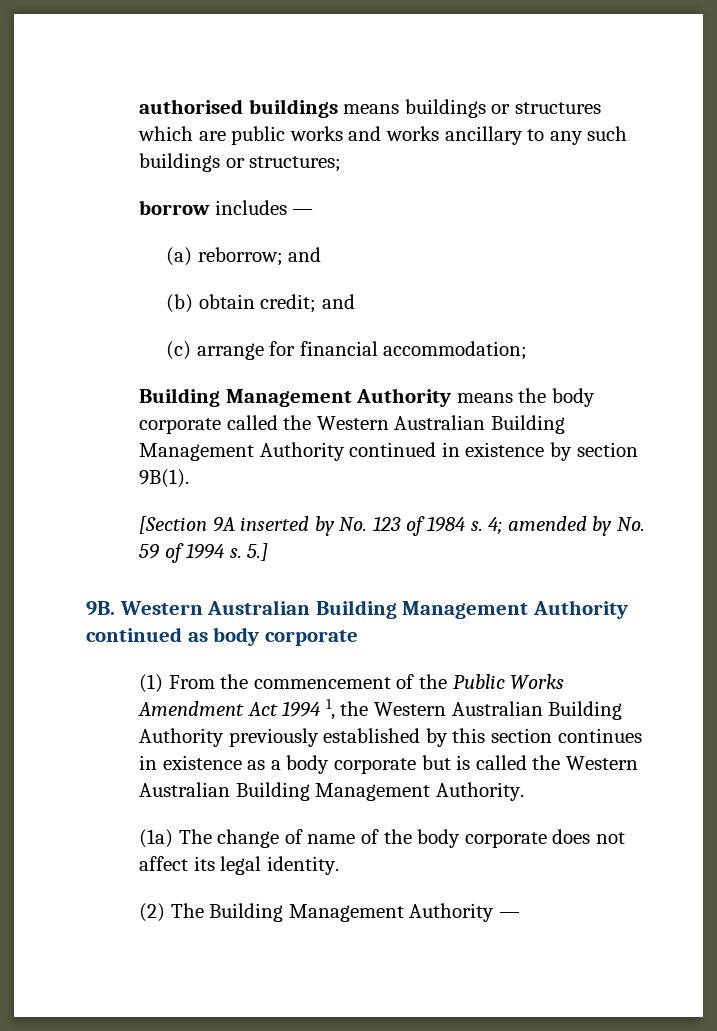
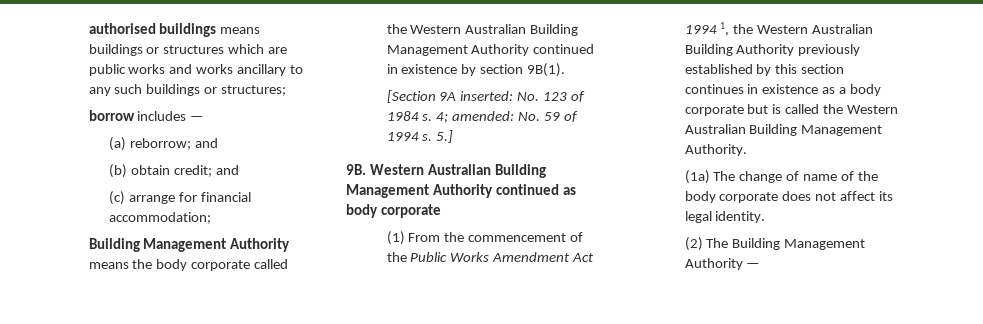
- [Section 9A inserted by No. 123 of 1984 s.
+ [Section 9A inserted: No. 123 of 1984 s.
- 4; amended by No. 59 of 1994 s.
+ 4; amended: No. 59 of 1994 s.

